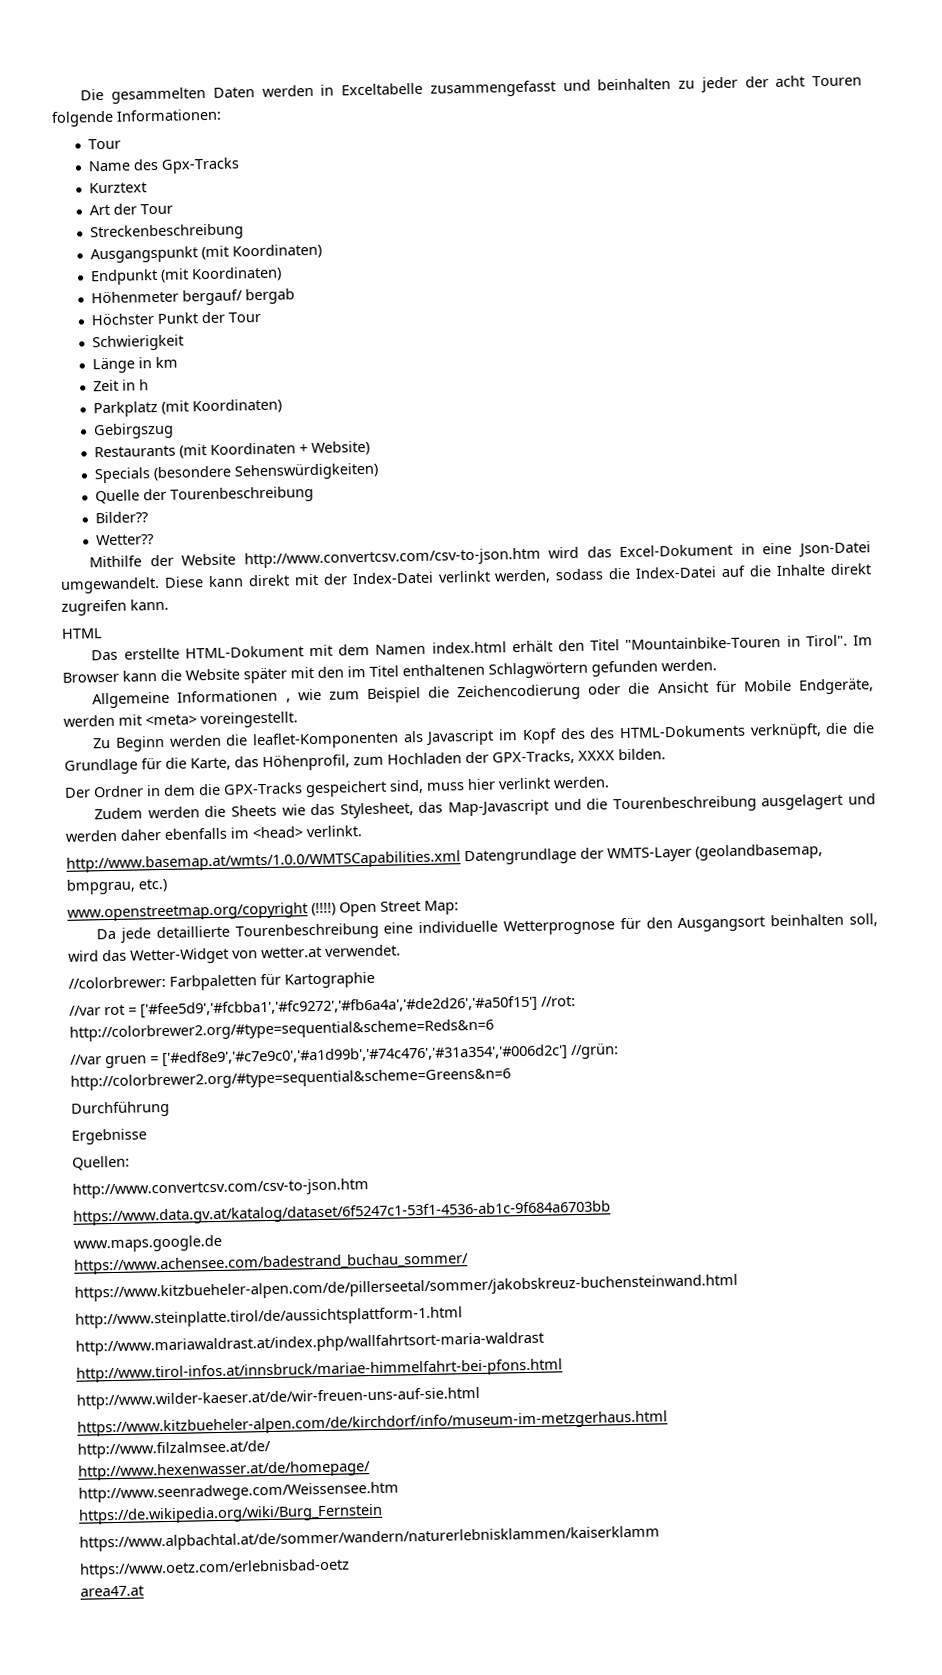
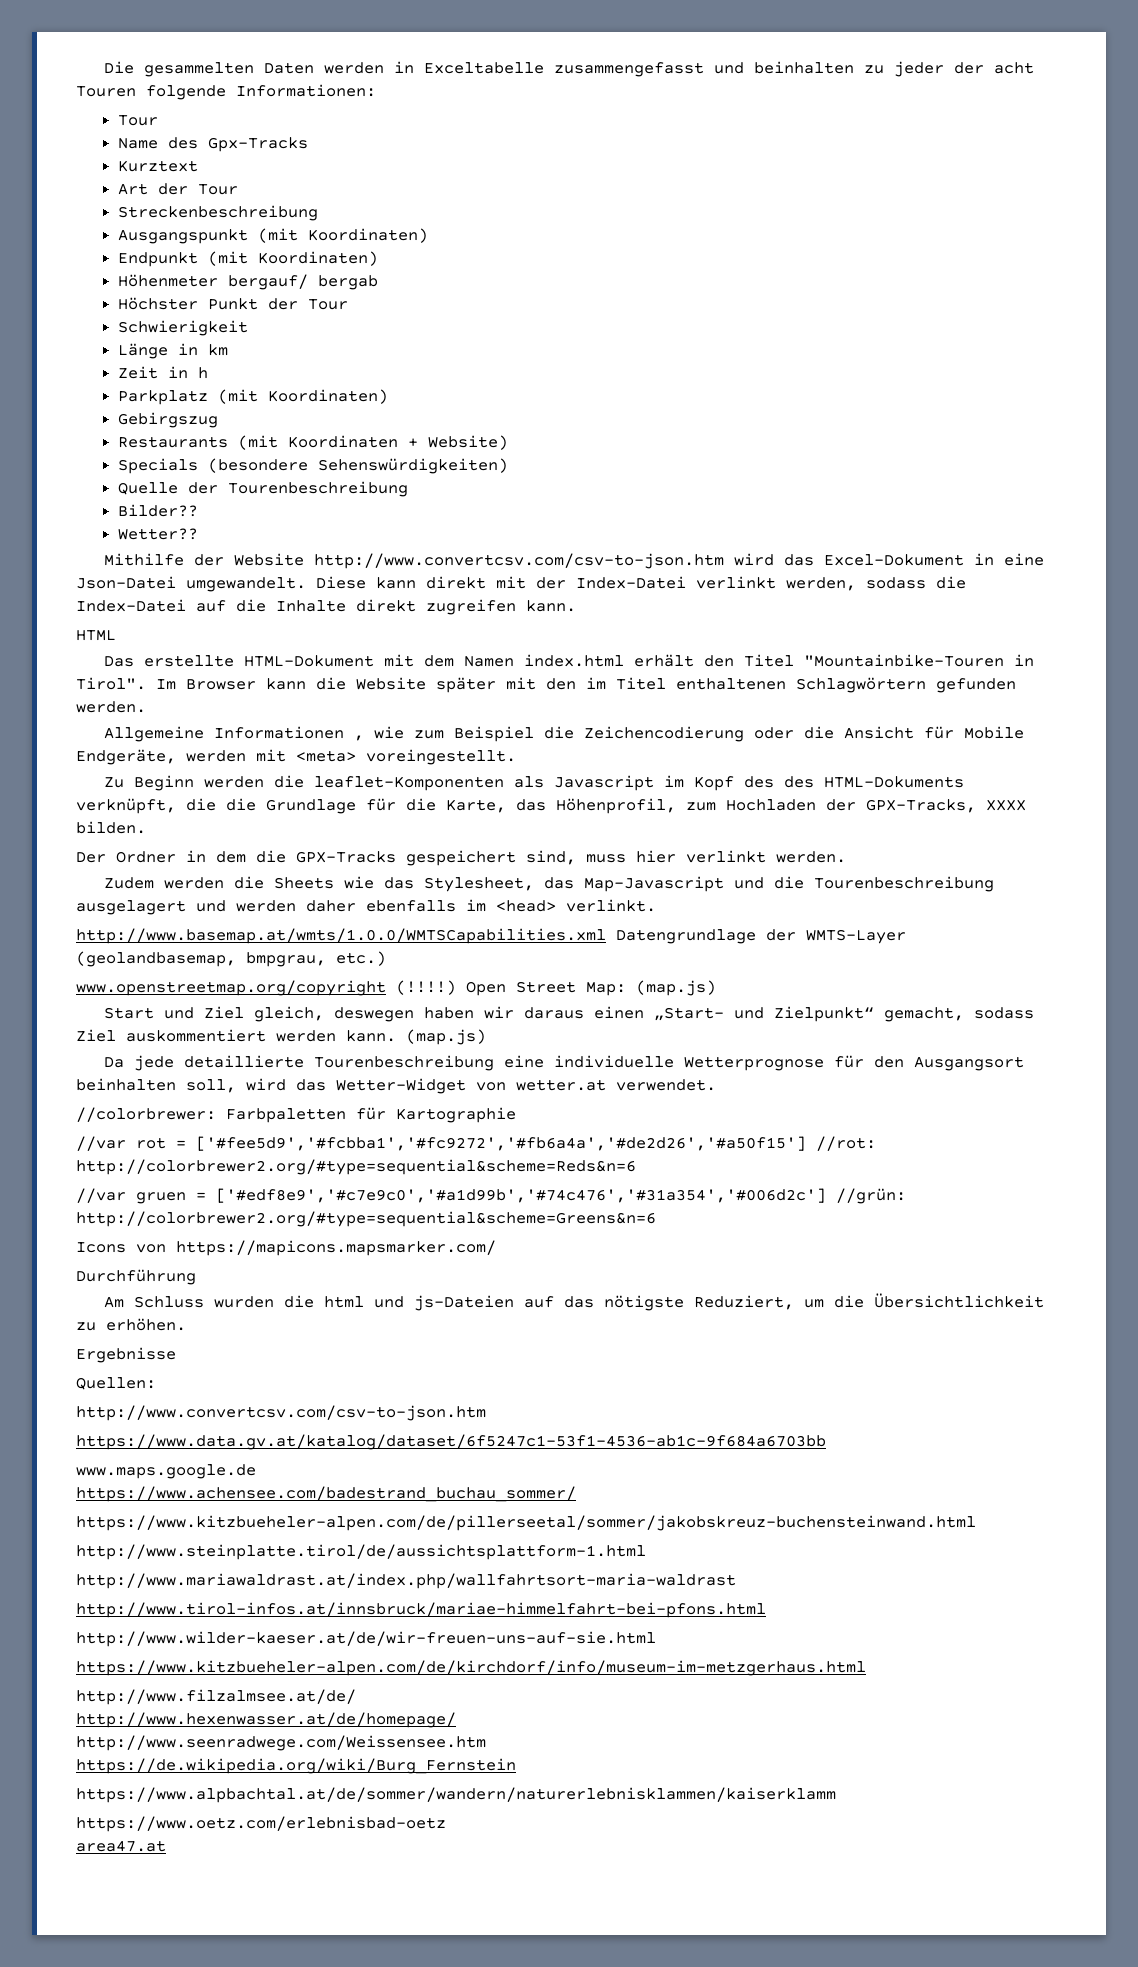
- Open Street Map:
+ Open Street Map: (map.js)
+ Start und Ziel gleich, deswegen haben wir daraus einen „Start- und Zielpunkt“ gemacht, sodass Ziel auskommentiert werden kann. (map.js)
+ Icons von https://mapicons.mapsmarker.com/
  Durchführung
+ Am Schluss wurden die html und js-Dateien auf das nötigste Reduziert, um die Übersichtlichkeit zu erhöhen.

